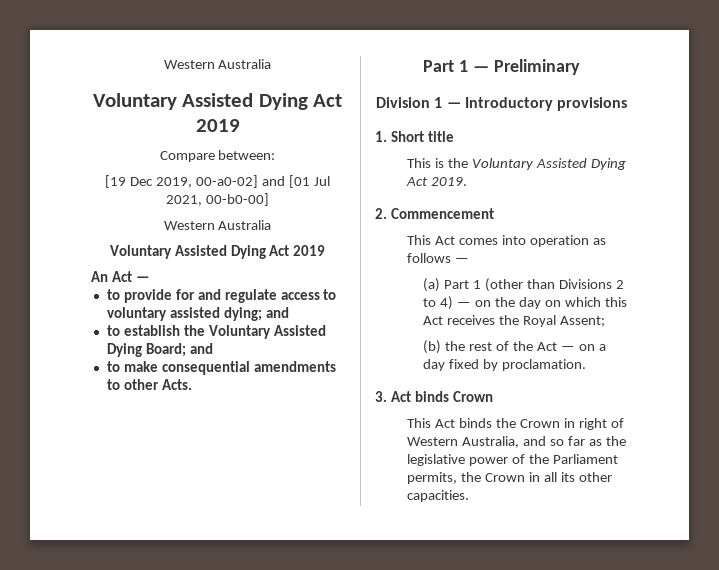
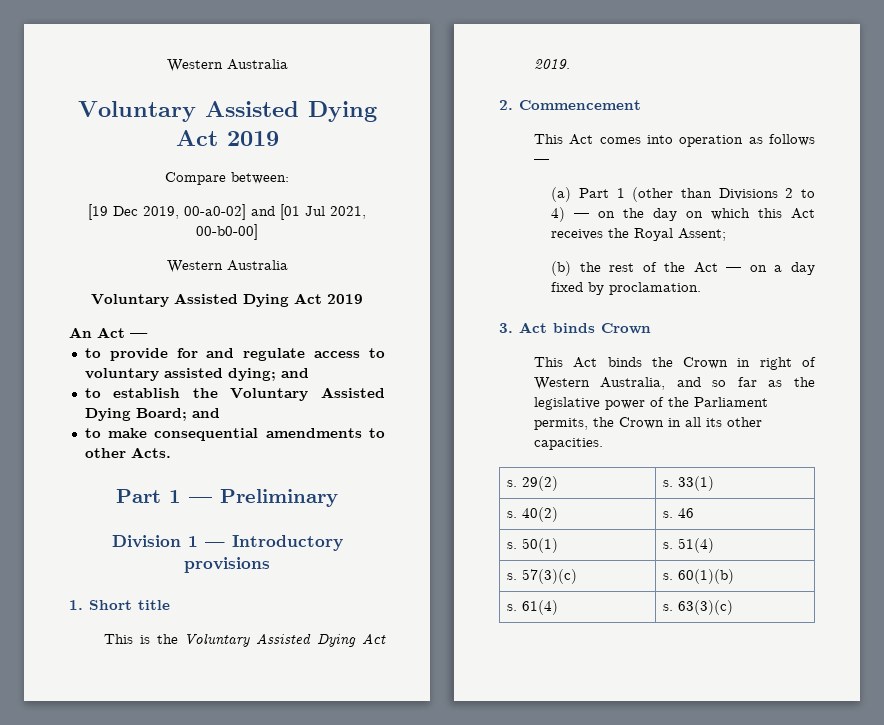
+ s. 29(2) | s. 33(1)
+ s. 40(2) | s. 46
+ s. 50(1) | s. 51(4)
+ s. 57(3)(c) | s. 60(1)(b)
+ s. 61(4) | s. 63(3)(c)

